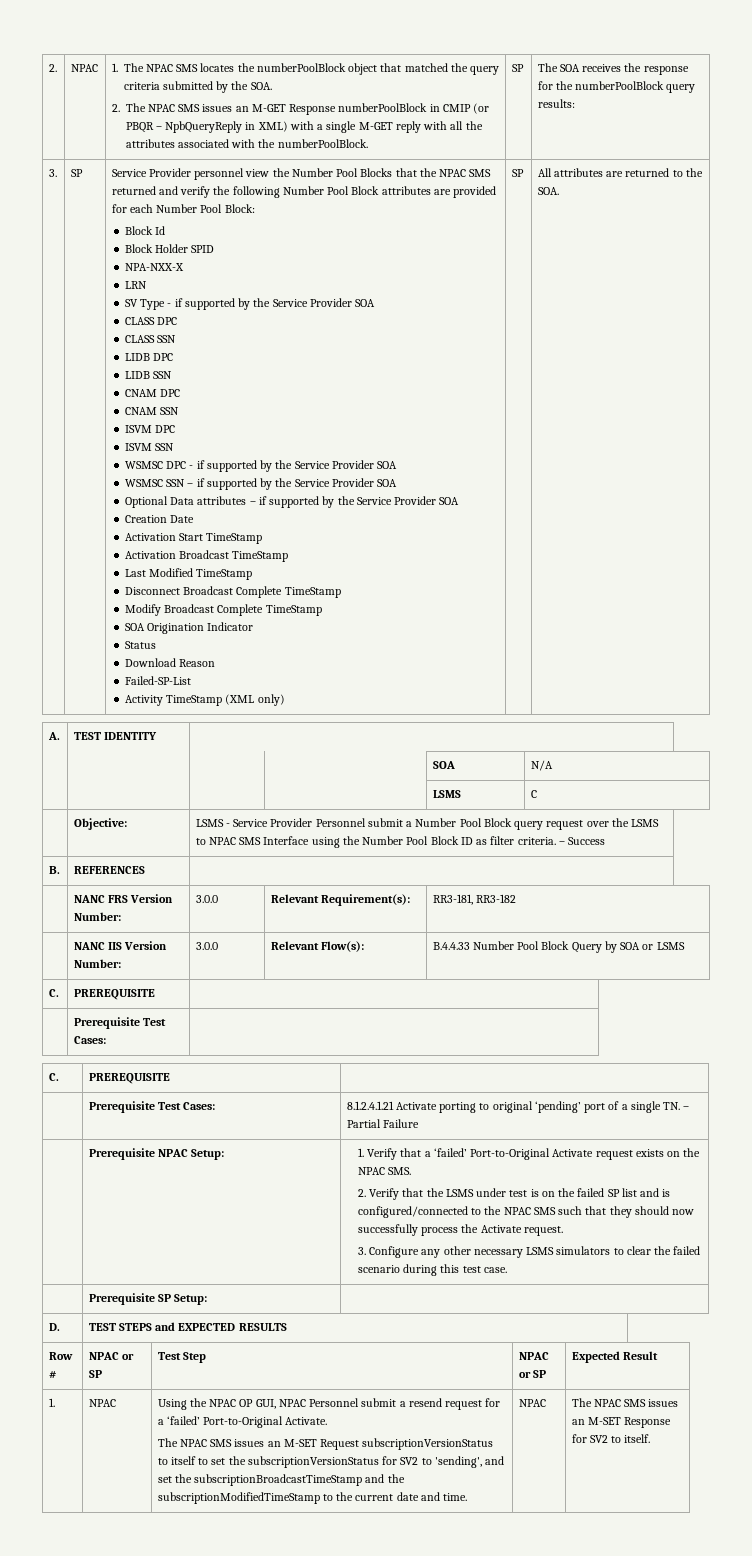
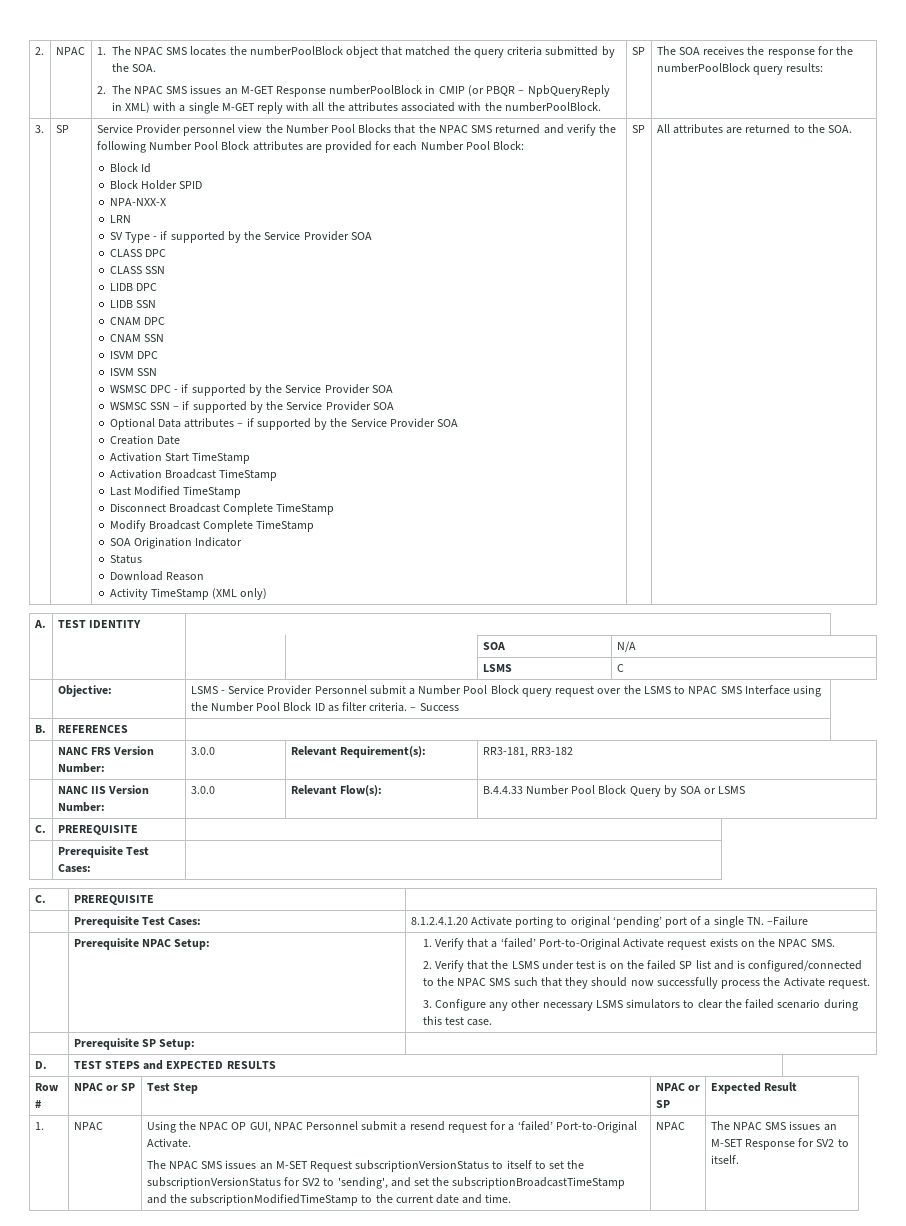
- Failed-SP-List
- | Prerequisite Test Cases: | 8.1.2.4.1.21 Activate porting to original ‘pending’ port of a single TN. – Partial Failure
+ | Prerequisite Test Cases: | 8.1.2.4.1.20 Activate porting to original ‘pending’ port of a single TN. –Failure

